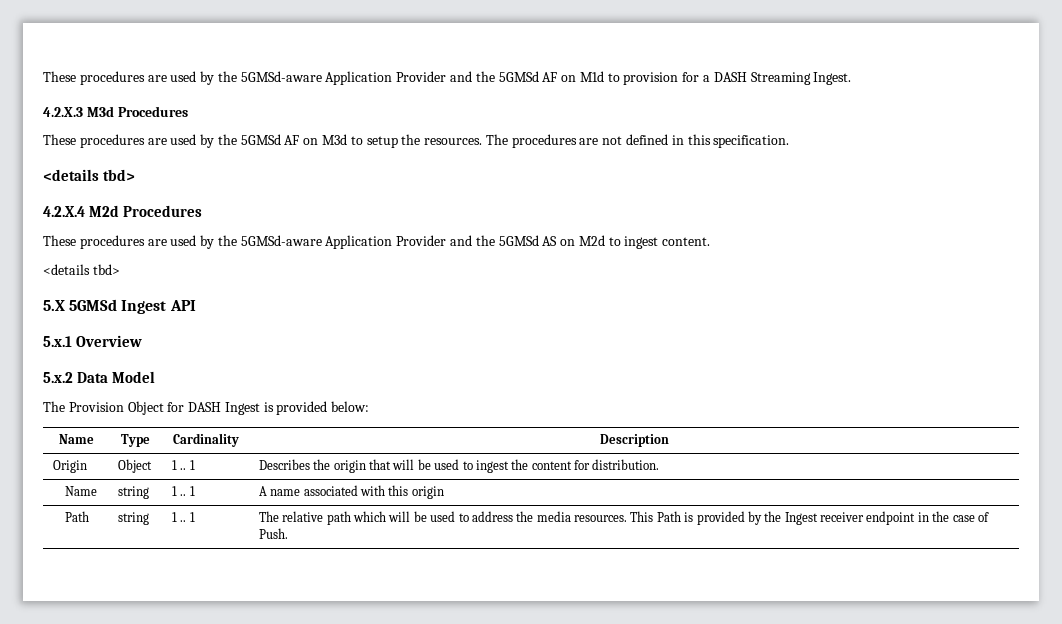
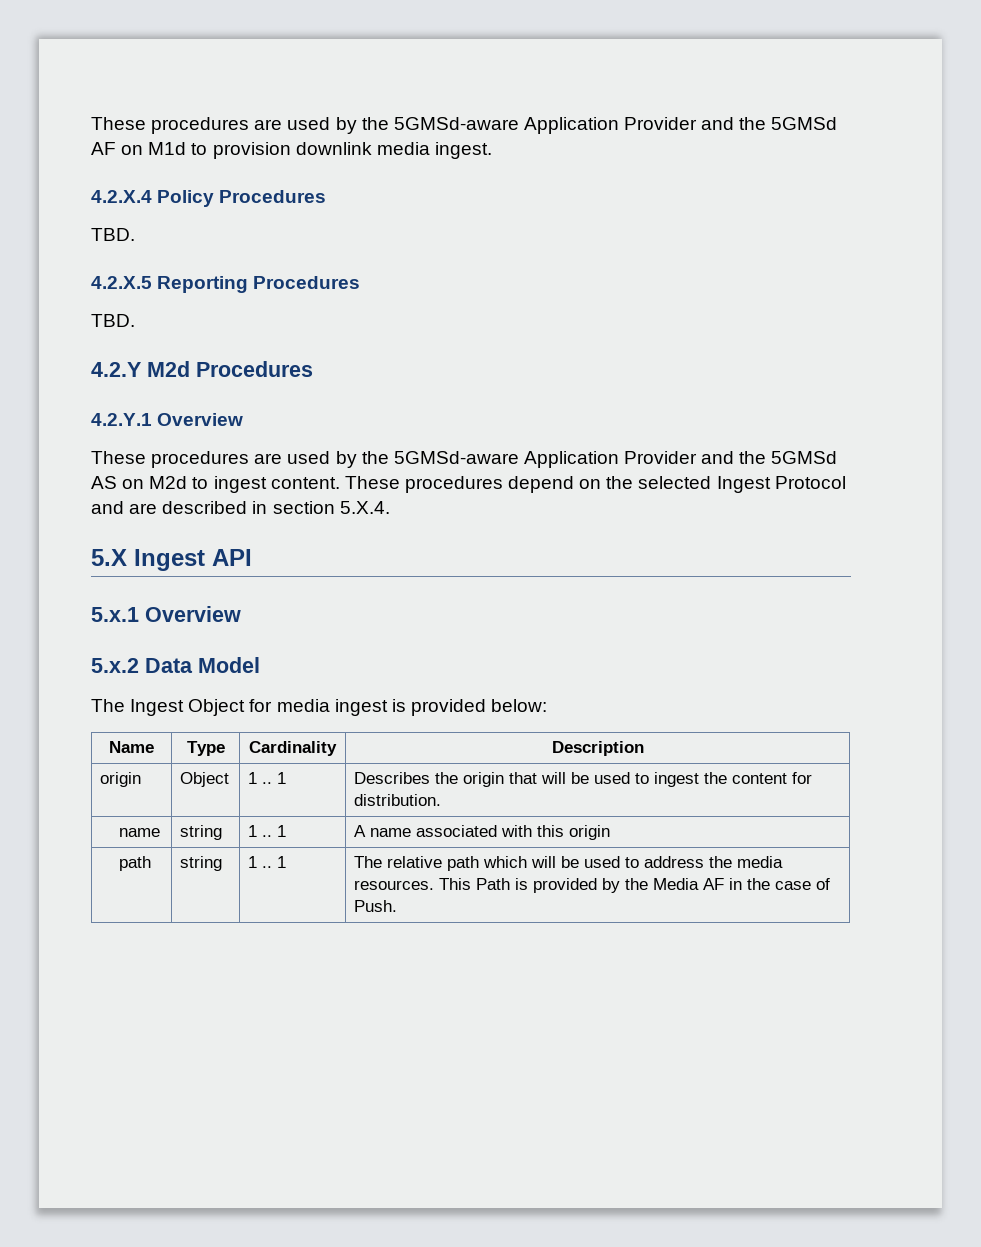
- These procedures are used by the 5GMSd-aware Application Provider and the 5GMSd AF on M1d to provision for a DASH Streaming Ingest.
- 4.2.X.3 M3d Procedures
- These procedures are used by the 5GMSd AF on M3d to setup the resources. The procedures are not defined in this specification.
- <details tbd>
- 4.2.X.4 M2d Procedures
+ These procedures are used by the 5GMSd-aware Application Provider and the 5GMSd AF on M1d to provision downlink media ingest.
+ 4.2.X.4 Policy Procedures
+ TBD.
+ 4.2.X.5 Reporting Procedures
+ TBD.
+ 4.2.Y M2d Procedures
+ 4.2.Y.1 Overview
- These procedures are used by the 5GMSd-aware Application Provider and the 5GMSd AS on M2d to ingest content.
- <details tbd>
+ These procedures are used by the 5GMSd-aware Application Provider and the 5GMSd AS on M2d to ingest content. These procedures depend on the selected Ingest Protocol and are described in section 5.X.4.
- 5.X 5GMSd Ingest API
+ 5.X Ingest API
- The Provision Object for DASH Ingest is provided below:
+ The Ingest Object for media ingest is provided below:
- Origin | Object | 1 .. 1 | Describes the origin that will be used to ingest the content for distribution.
+ origin | Object | 1 .. 1 | Describes the origin that will be used to ingest the content for distribution.
- Name | string | 1 .. 1 | A name associated with this origin
+ name | string | 1 .. 1 | A name associated with this origin
- Path | string | 1 .. 1 | The relative path which will be used to address the media resources. This Path is provided by the Ingest receiver endpoint in the case of Push.
+ path | string | 1 .. 1 | The relative path which will be used to address the media resources. This Path is provided by the Media AF in the case of Push.

